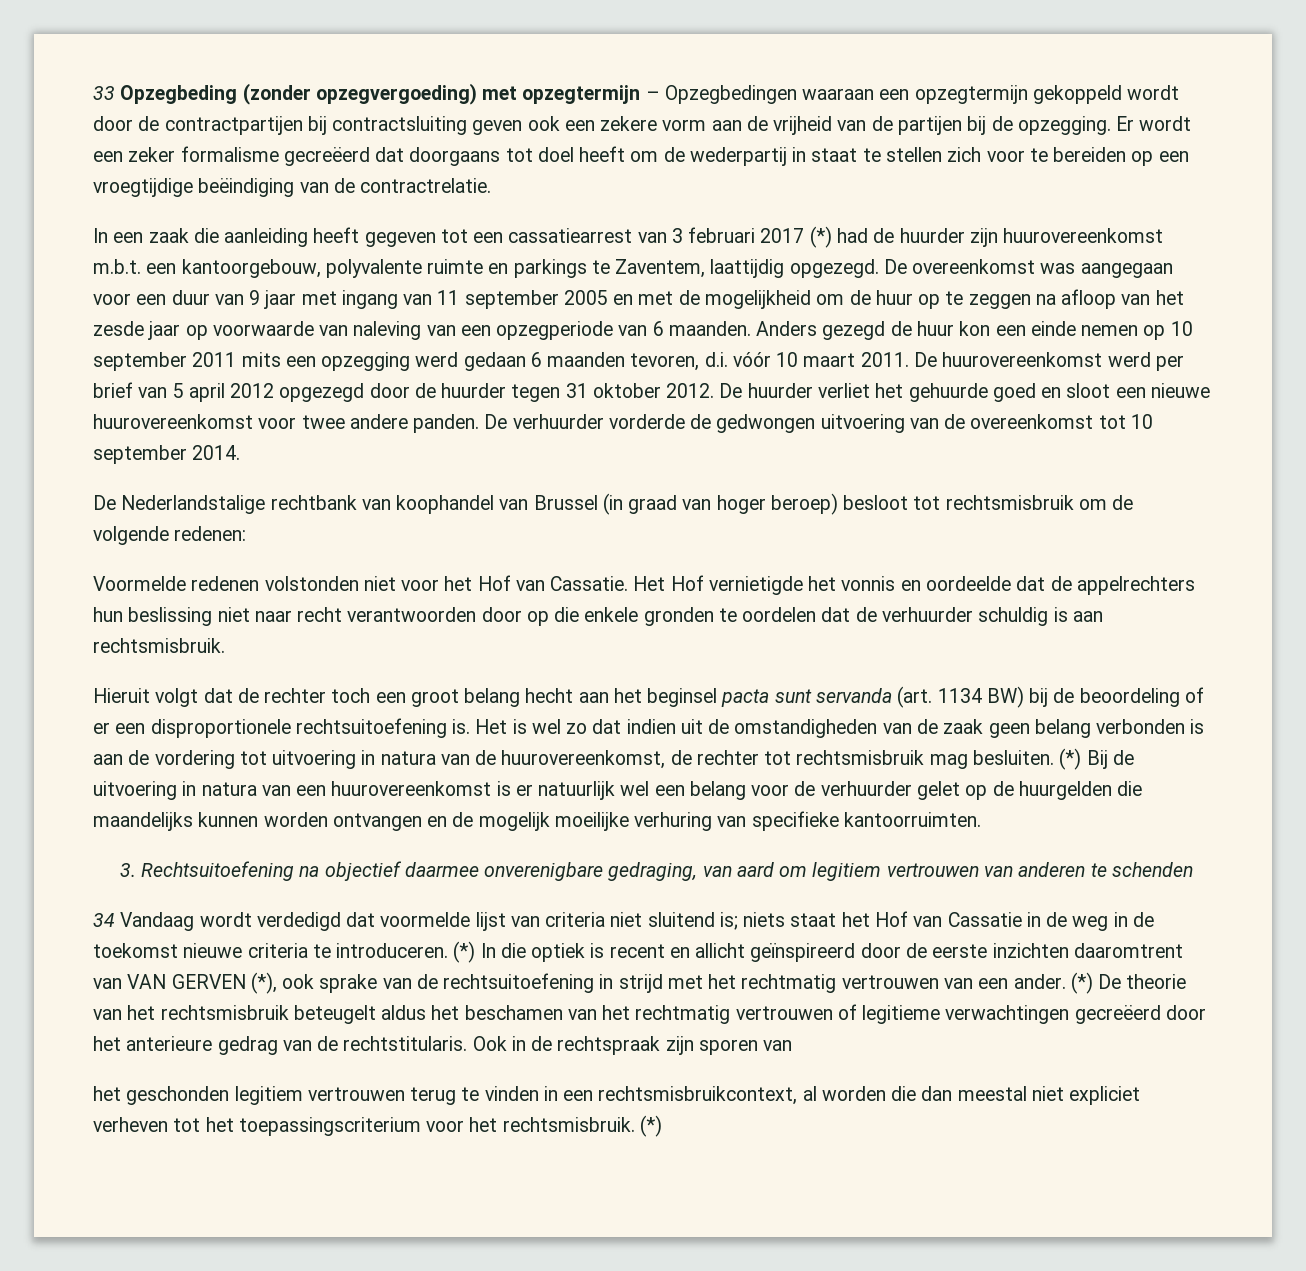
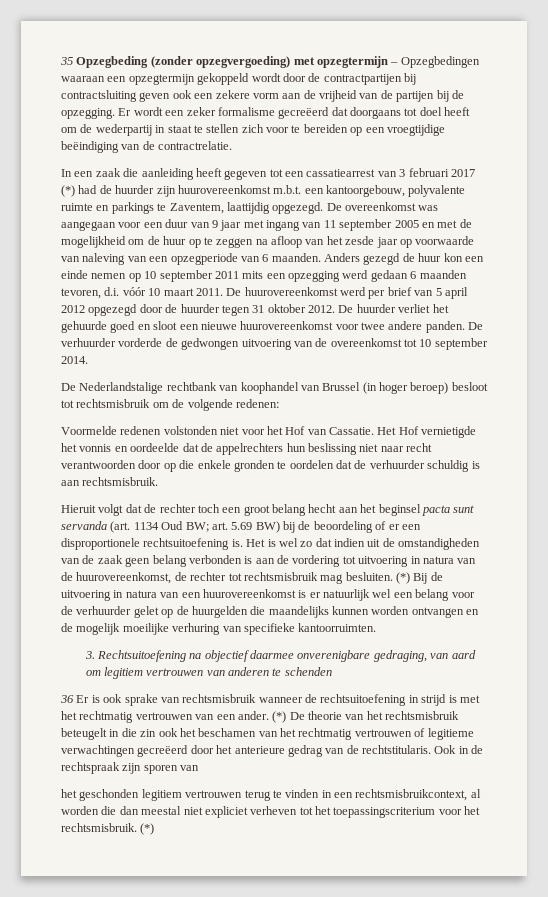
- 33 Opzegbeding (zonder opzegvergoeding) met opzegtermijn – Opzegbedingen waaraan een opzegtermijn gekoppeld wordt door de contractpartijen bij contractsluiting geven ook een zekere vorm aan de vrijheid van de partijen bij de opzegging.
+ 35 Opzegbeding (zonder opzegvergoeding) met opzegtermijn – Opzegbedingen waaraan een opzegtermijn gekoppeld wordt door de contractpartijen bij contractsluiting geven ook een zekere vorm aan de vrijheid van de partijen bij de opzegging.
- De Nederlandstalige rechtbank van koophandel van Brussel (in graad van hoger beroep) besloot tot rechtsmisbruik om de volgende redenen:
+ De Nederlandstalige rechtbank van koophandel van Brussel (in hoger beroep) besloot tot rechtsmisbruik om de volgende redenen:
- Hieruit volgt dat de rechter toch een groot belang hecht aan het beginsel pacta sunt servanda (art. 1134 BW) bij de beoordeling of er een disproportionele rechtsuitoefening is.
+ Hieruit volgt dat de rechter toch een groot belang hecht aan het beginsel pacta sunt servanda (art. 1134 Oud BW; art. 5.69 BW) bij de beoordeling of er een disproportionele rechtsuitoefening is.
- 34 Vandaag wordt verdedigd dat voormelde lijst van criteria niet sluitend is; niets staat het Hof van Cassatie in de weg in de toekomst nieuwe criteria te introduceren. (*) In die optiek is recent en allicht geïnspireerd door de eerste inzichten daaromtrent van VAN GERVEN (*), ook sprake van de rechtsuitoefening in strijd met het rechtmatig vertrouwen van een ander.
+ 36 Er is ook sprake van rechtsmisbruik wanneer de rechtsuitoefening in strijd is met het rechtmatig vertrouwen van een ander.
- (*) De theorie van het rechtsmisbruik beteugelt aldus het beschamen van het rechtmatig vertrouwen of legitieme verwachtingen gecreëerd door het anterieure gedrag van de rechtstitularis.
+ (*) De theorie van het rechtsmisbruik beteugelt in die zin ook het beschamen van het rechtmatig vertrouwen of legitieme verwachtingen gecreëerd door het anterieure gedrag van de rechtstitularis.

